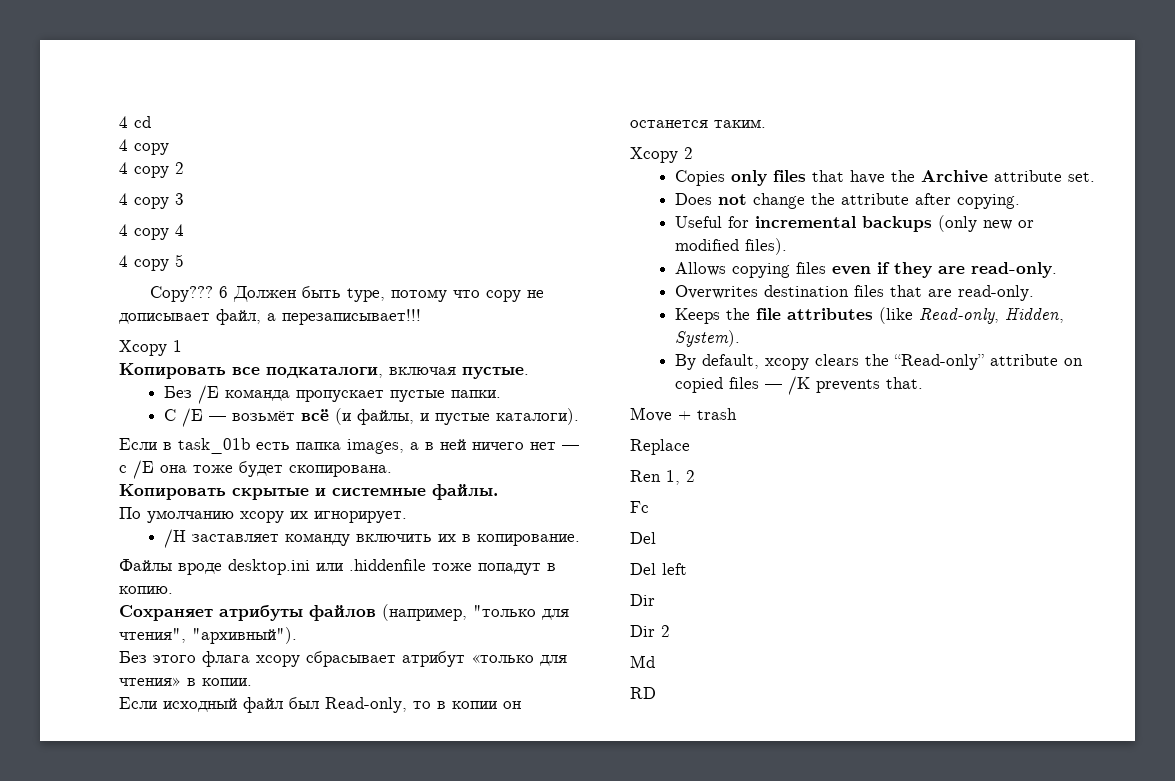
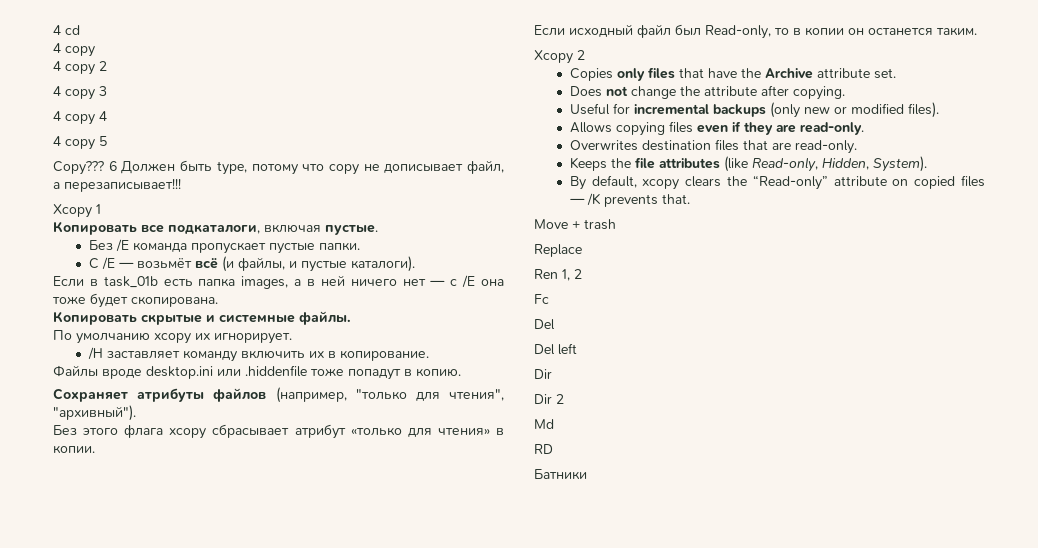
+ Батники

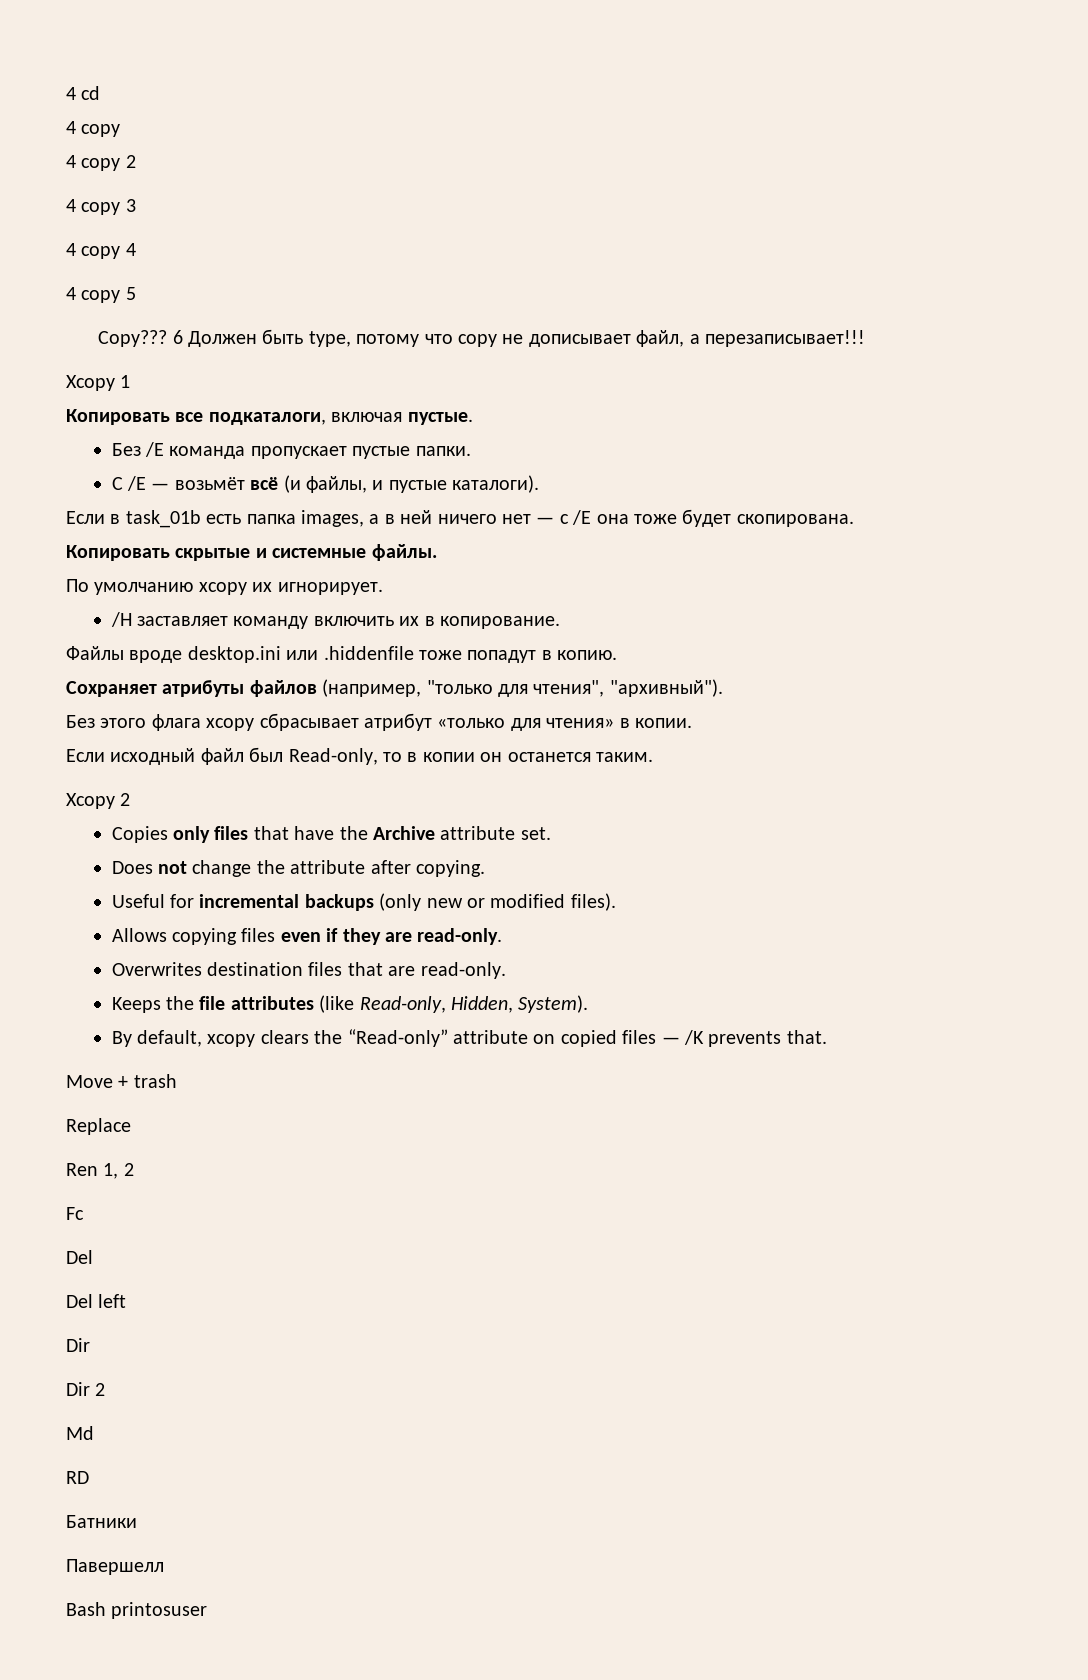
+ Павершелл
+ Bash printosuser

